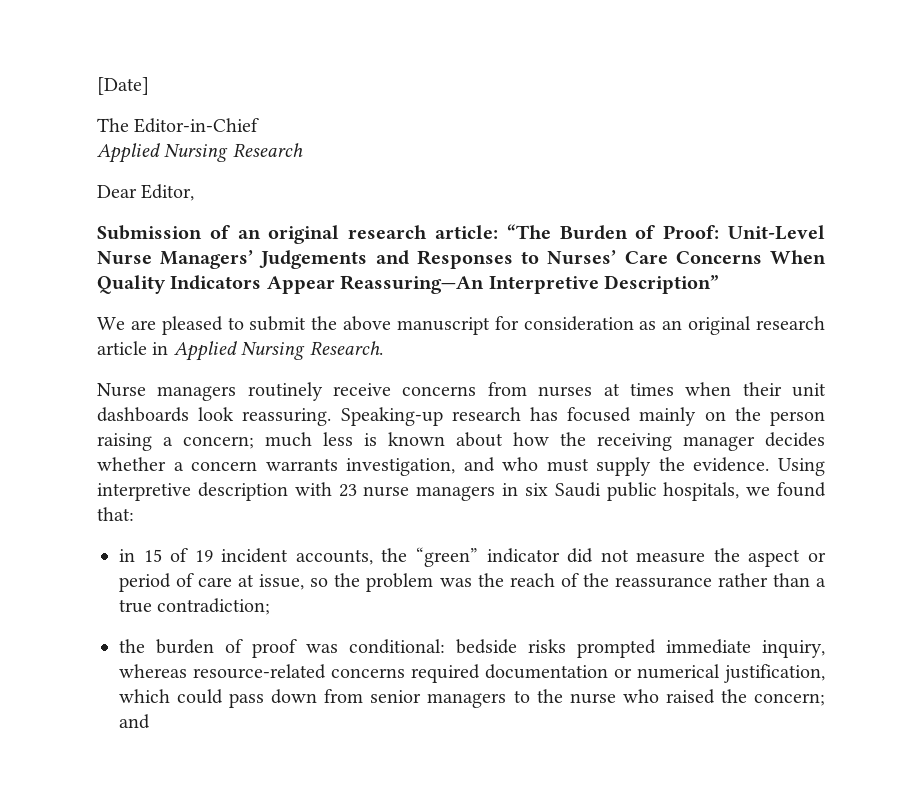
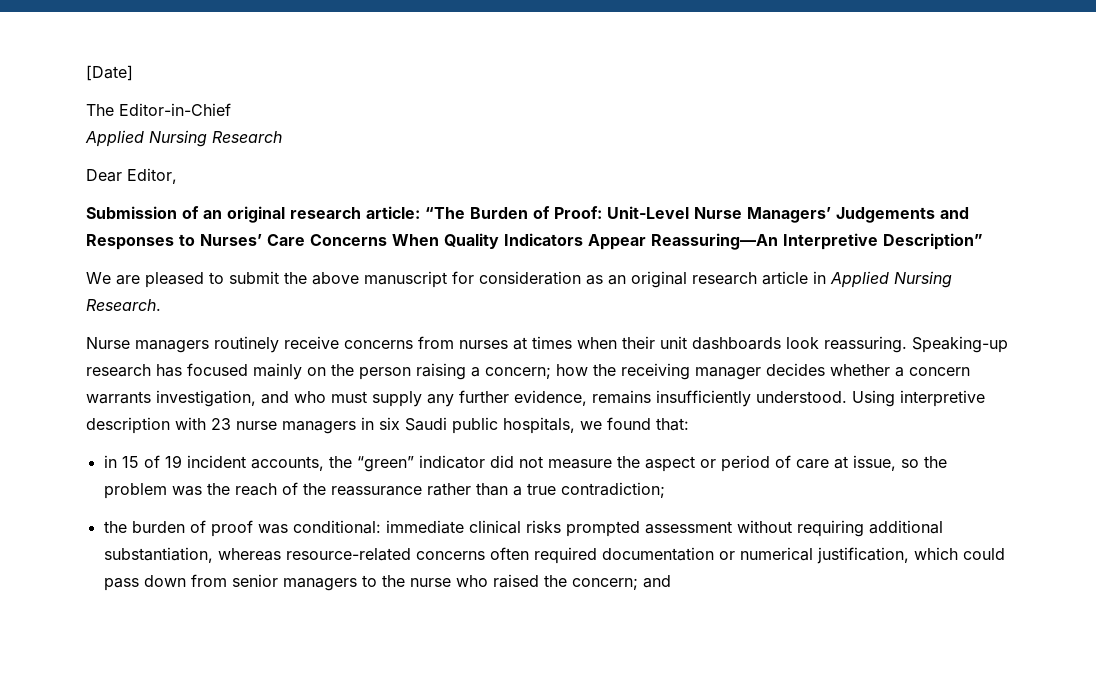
- Speaking-up research has focused mainly on the person raising a concern; much less is known about how the receiving manager decides whether a concern warrants investigation, and who must supply the evidence.
+ Speaking-up research has focused mainly on the person raising a concern; how the receiving manager decides whether a concern warrants investigation, and who must supply any further evidence, remains insufficiently understood.
- the burden of proof was conditional: bedside risks prompted immediate inquiry, whereas resource-related concerns required documentation or numerical justification, which could pass down from senior managers to the nurse who raised the concern; and
+ the burden of proof was conditional: immediate clinical risks prompted assessment without requiring additional substantiation, whereas resource-related concerns often required documentation or numerical justification, which could pass down from senior managers to the nurse who raised the concern; and

